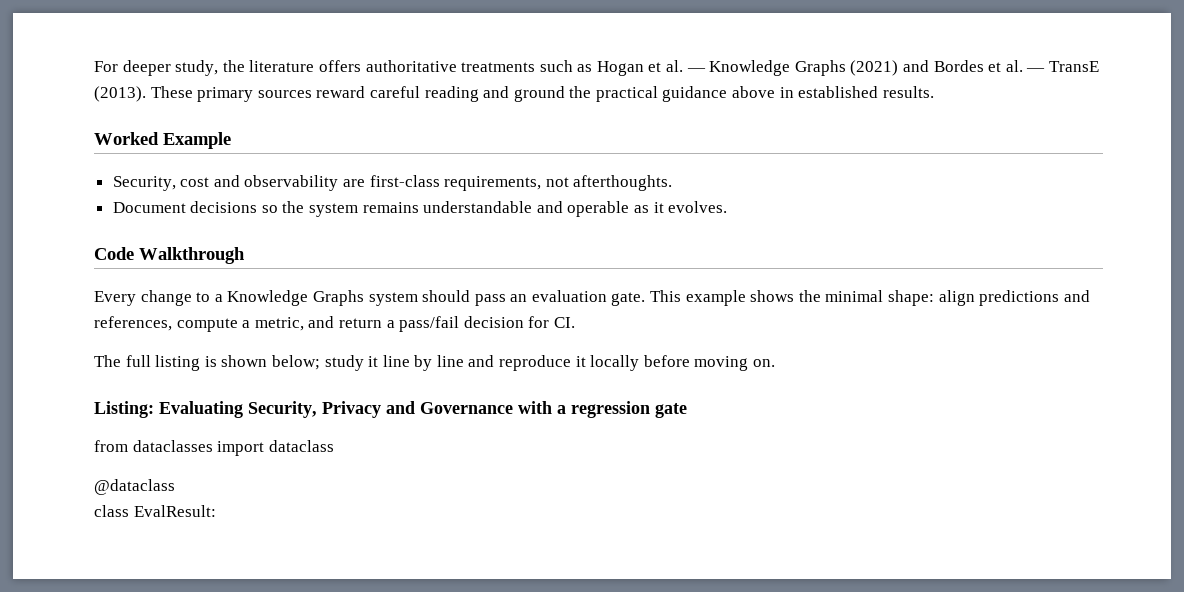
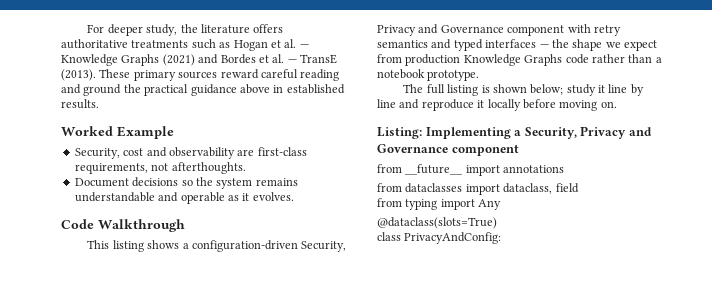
- Every change to a Knowledge Graphs system should pass an evaluation gate. This example shows the minimal shape: align predictions and references, compute a metric, and return a pass/fail decision for CI.
+ This listing shows a configuration-driven Security, Privacy and Governance component with retry semantics and typed interfaces — the shape we expect from production Knowledge Graphs code rather than a notebook prototype.
- Listing: Evaluating Security, Privacy and Governance with a regression gate
- from dataclasses import dataclass
- @dataclass
+ Listing: Implementing a Security, Privacy and Governance component
+ from __future__ import annotations
+ from dataclasses import dataclass, field
+ from typing import Any
+ @dataclass(slots=True)
- class EvalResult:
+ class PrivacyAndConfig:

